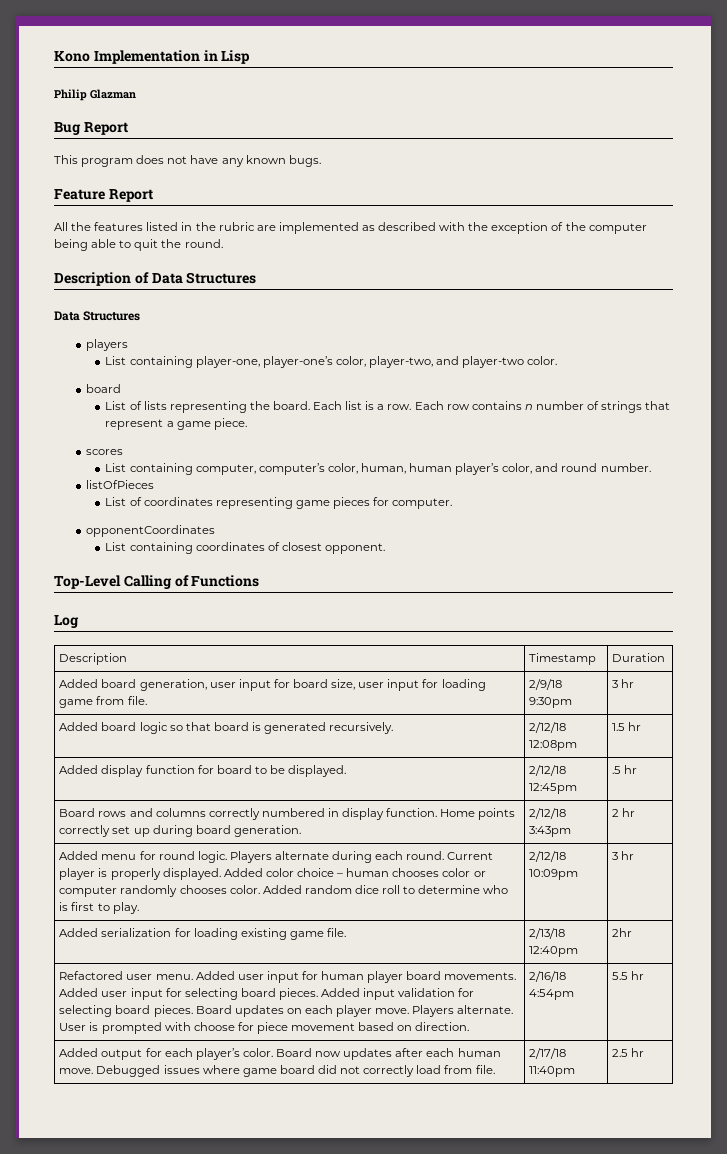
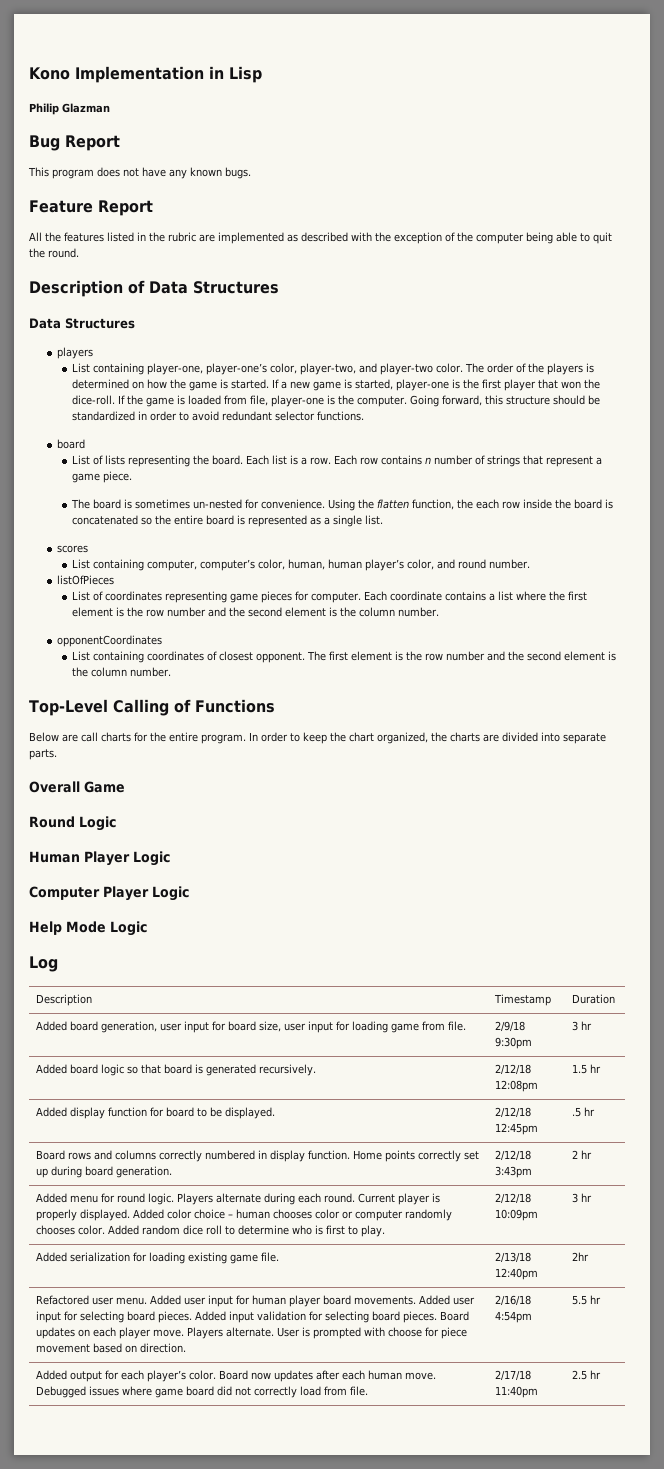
+ The order of the players is determined on how the game is started. If a new game is started, player-one is the first player that won the dice-roll. If the game is loaded from file, player-one is the computer. Going forward, this structure should be standardized in order to avoid redundant selector functions.
+ The board is sometimes un-nested for convenience. Using the flatten function, the each row inside the board is concatenated so the entire board is represented as a single list.
+ Each coordinate contains a list where the first element is the row number and the second element is the column number.
- List containing coordinates of closest opponent.
+ List containing coordinates of closest opponent. The first element is the row number and the second element is the column number.
  Top-Level Calling of Functions
+ Below are call charts for the entire program. In order to keep the chart organized, the charts are divided into separate parts.
+ Overall Game
+ Round Logic
+ Human Player Logic
+ Computer Player Logic
+ Help Mode Logic

